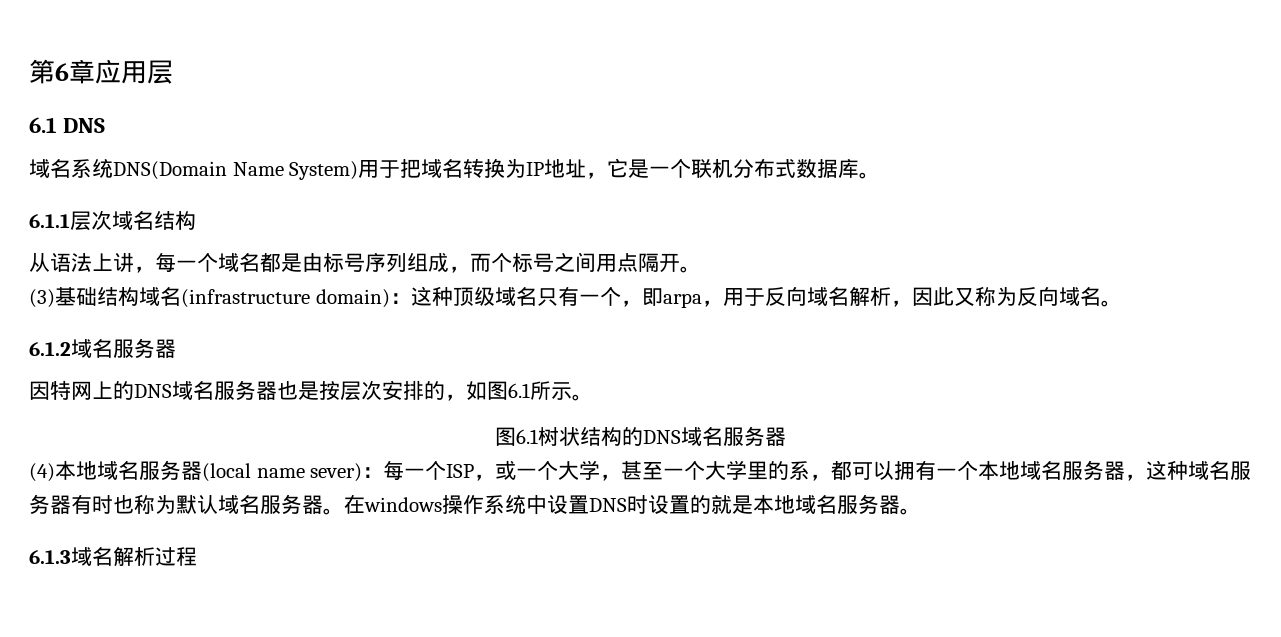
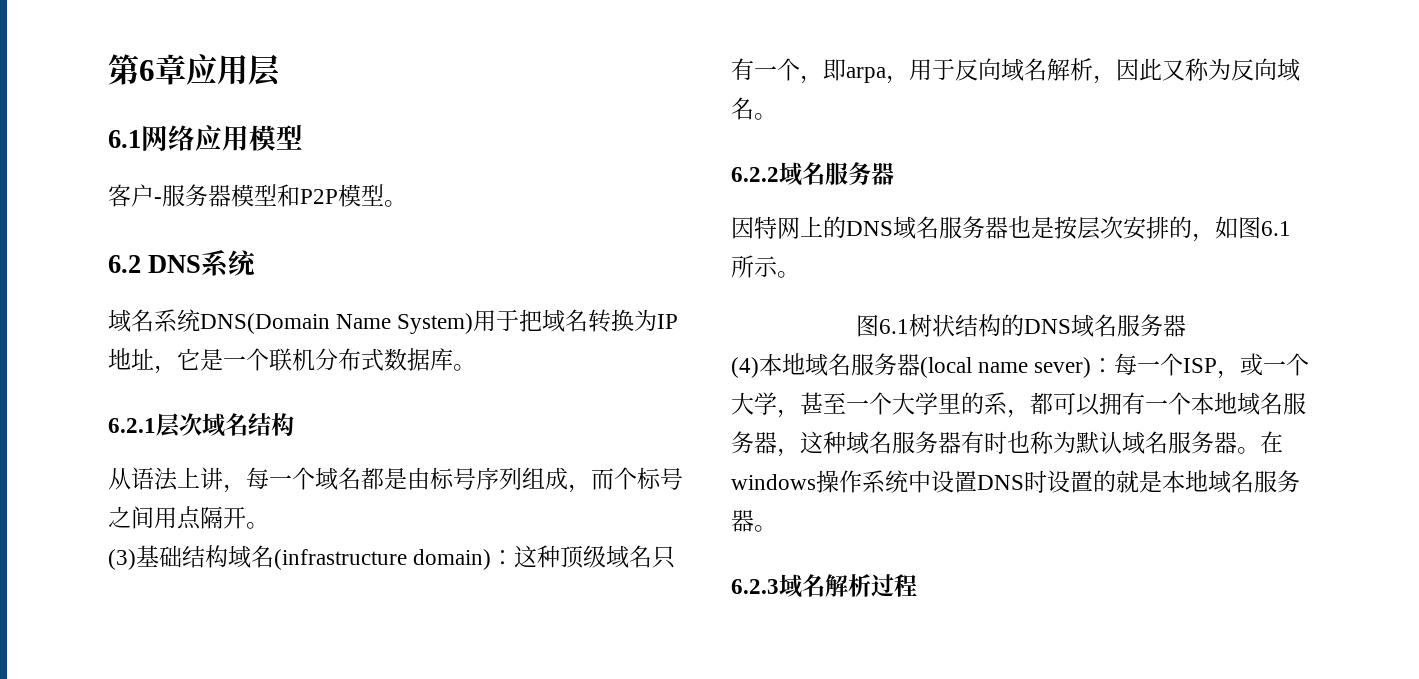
- 6.1 DNS
+ 6.1网络应用模型
+ 客户-服务器模型和P2P模型。
+ 6.2 DNS系统
- 6.1.1层次域名结构
+ 6.2.1层次域名结构
- 6.1.2域名服务器
+ 6.2.2域名服务器
- 6.1.3域名解析过程
+ 6.2.3域名解析过程

